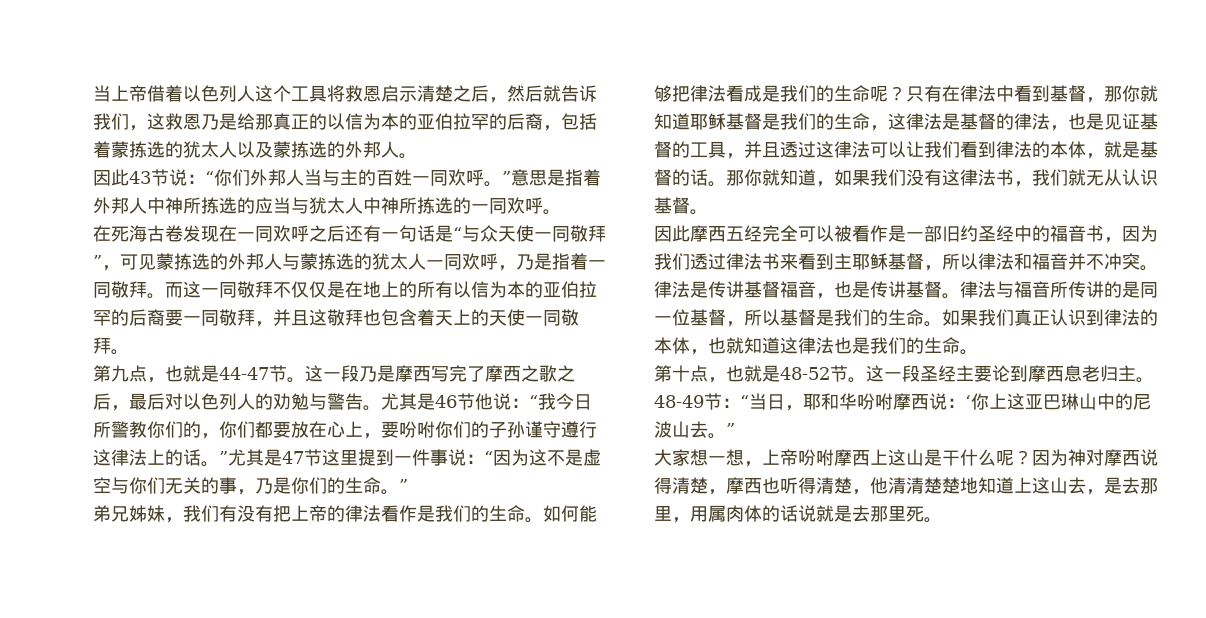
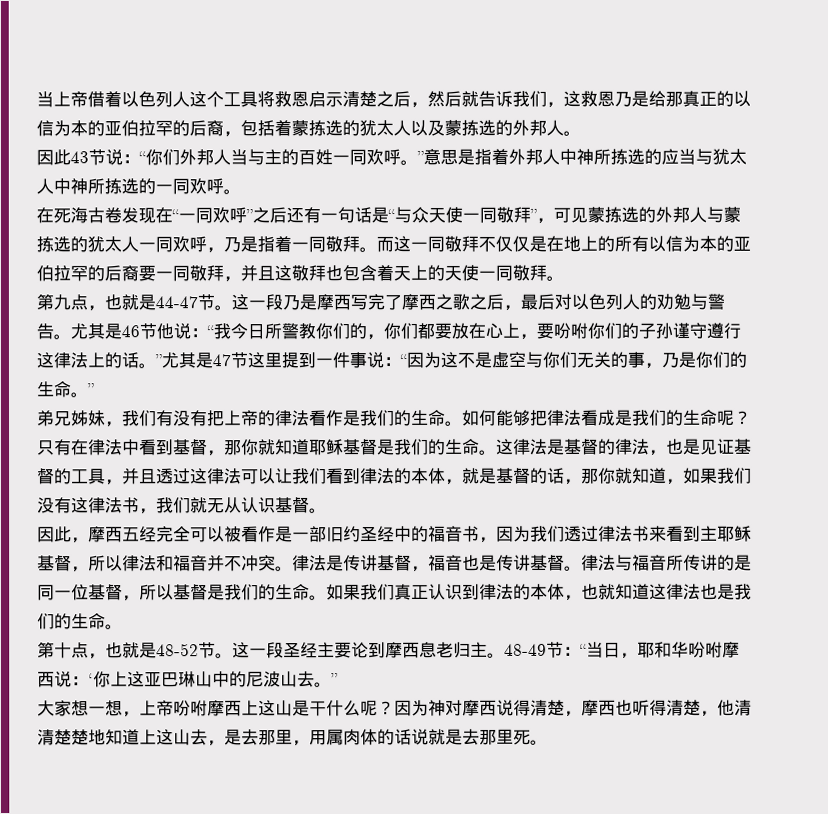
- 在死海古卷发现在一同欢呼之后还有一句话是“与众天使一同敬拜”，可见蒙拣选的外邦人与蒙拣选的犹太人一同欢呼，乃是指着一同敬拜。
+ 在死海古卷发现在“一同欢呼”之后还有一句话是“与众天使一同敬拜”，可见蒙拣选的外邦人与蒙拣选的犹太人一同欢呼，乃是指着一同敬拜。
- 只有在律法中看到基督，那你就知道耶稣基督是我们的生命，这律法是基督的律法，也是见证基督的工具，并且透过这律法可以让我们看到律法的本体，就是基督的话。那你就知道，如果我们没有这律法书，我们就无从认识基督。
+ 只有在律法中看到基督，那你就知道耶稣基督是我们的生命。这律法是基督的律法，也是见证基督的工具，并且透过这律法可以让我们看到律法的本体，就是基督的话，那你就知道，如果我们没有这律法书，我们就无从认识基督。
- 因此摩西五经完全可以被看作是一部旧约圣经中的福音书，因为我们透过律法书来看到主耶稣基督，所以律法和福音并不冲突。
+ 因此，摩西五经完全可以被看作是一部旧约圣经中的福音书，因为我们透过律法书来看到主耶稣基督，所以律法和福音并不冲突。
- 律法是传讲基督福音，也是传讲基督。
+ 律法是传讲基督，福音也是传讲基督。

